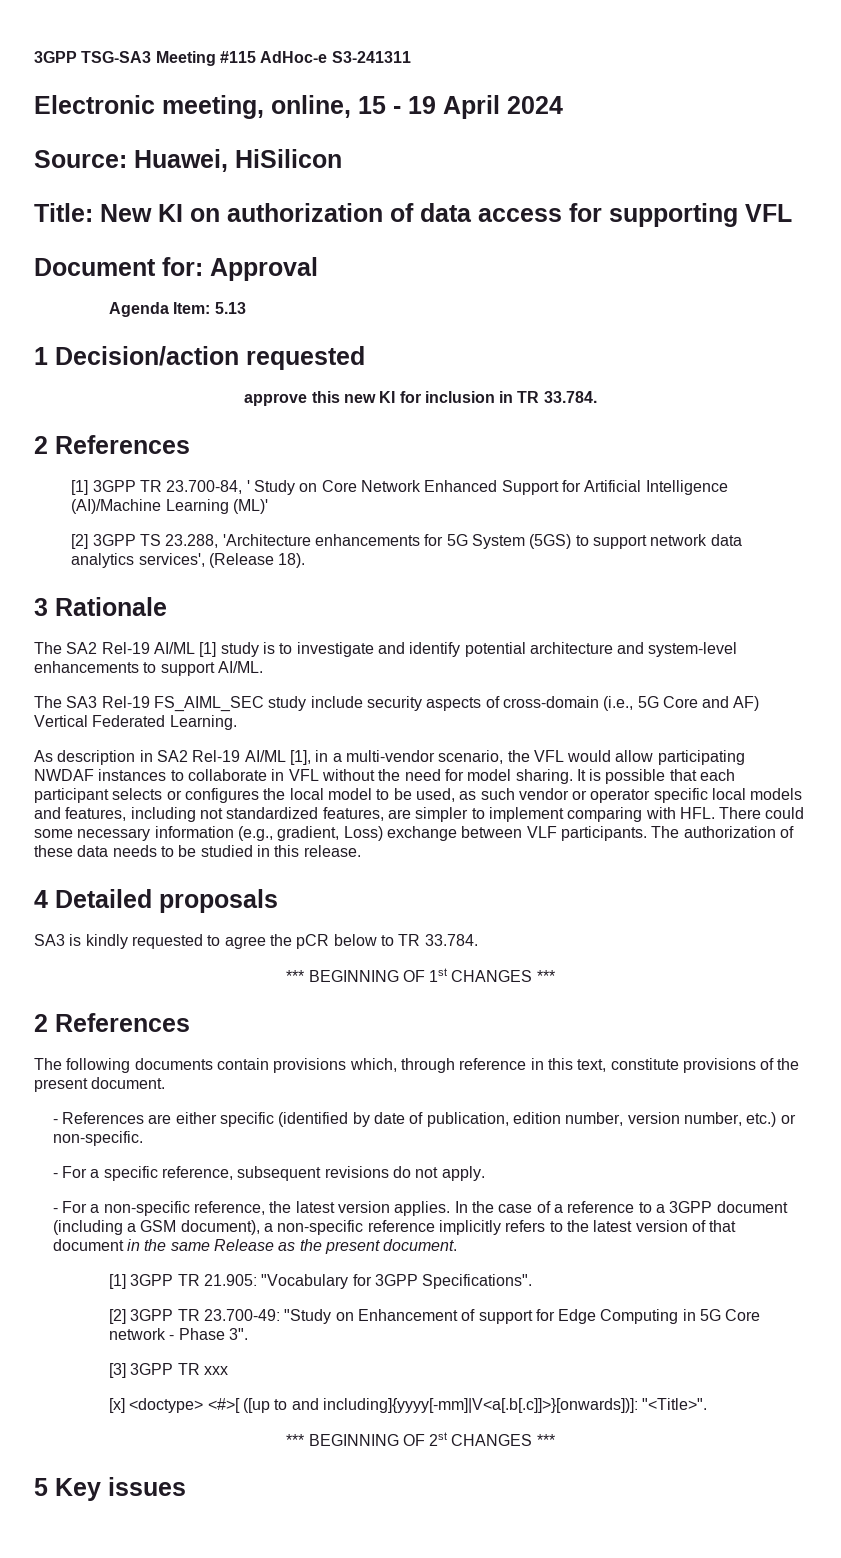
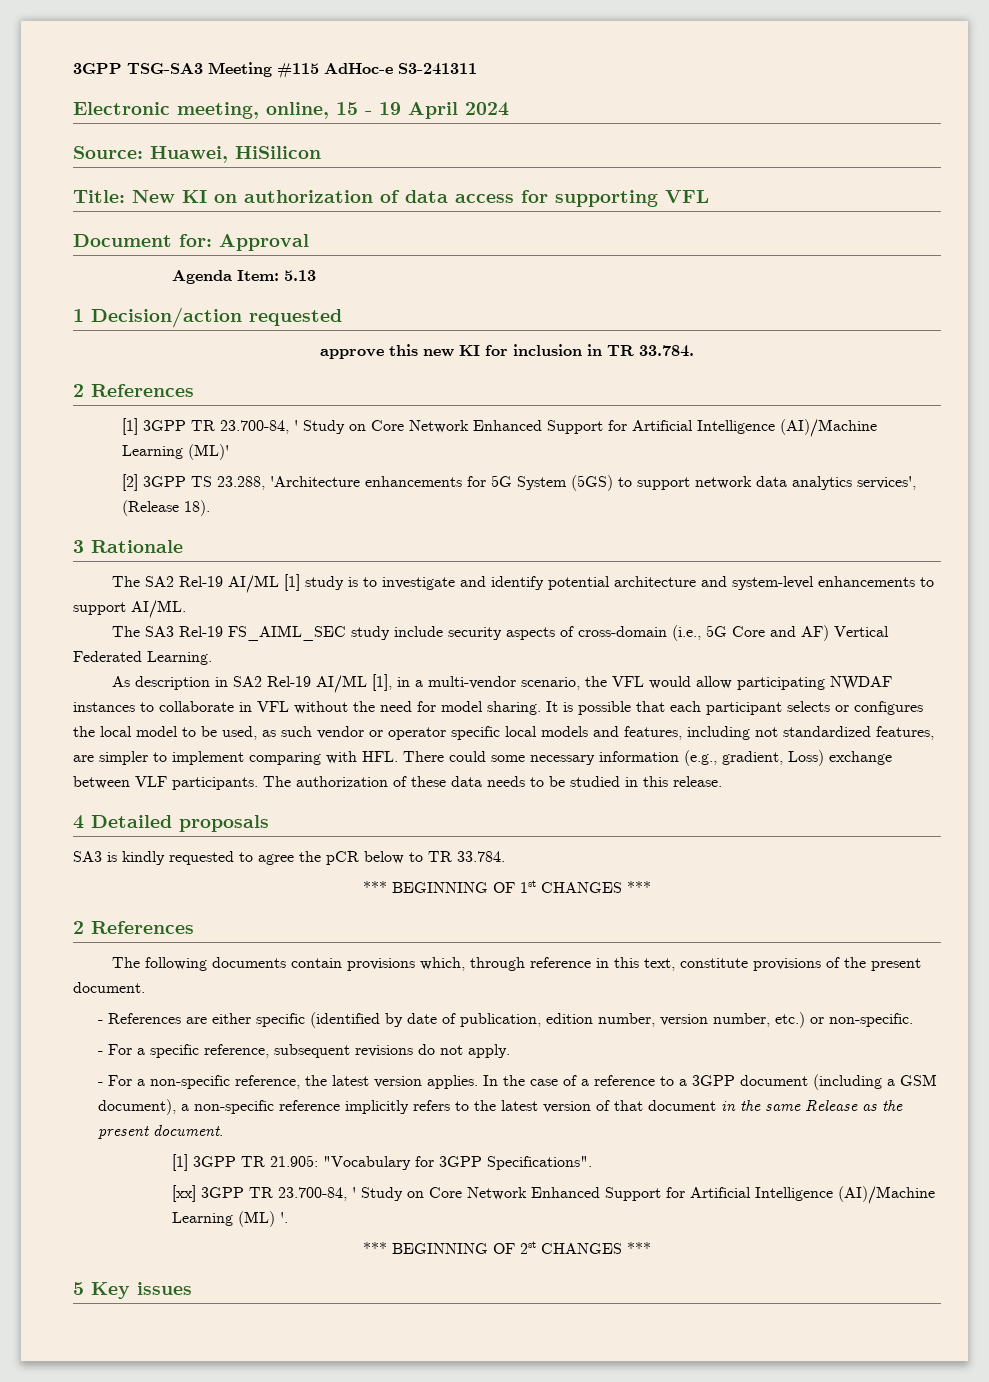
- [2] 3GPP TR 23.700-49: "Study on Enhancement of support for Edge Computing in 5G Core network - Phase 3".
- [3] 3GPP TR xxx
- [x] <doctype> <#>[ ([up to and including]{yyyy[-mm]|V<a[.b[.c]]>}[onwards])]: "<Title>".
+ [xx] 3GPP TR 23.700-84, ' Study on Core Network Enhanced Support for Artificial Intelligence (AI)/Machine Learning (ML) '.

